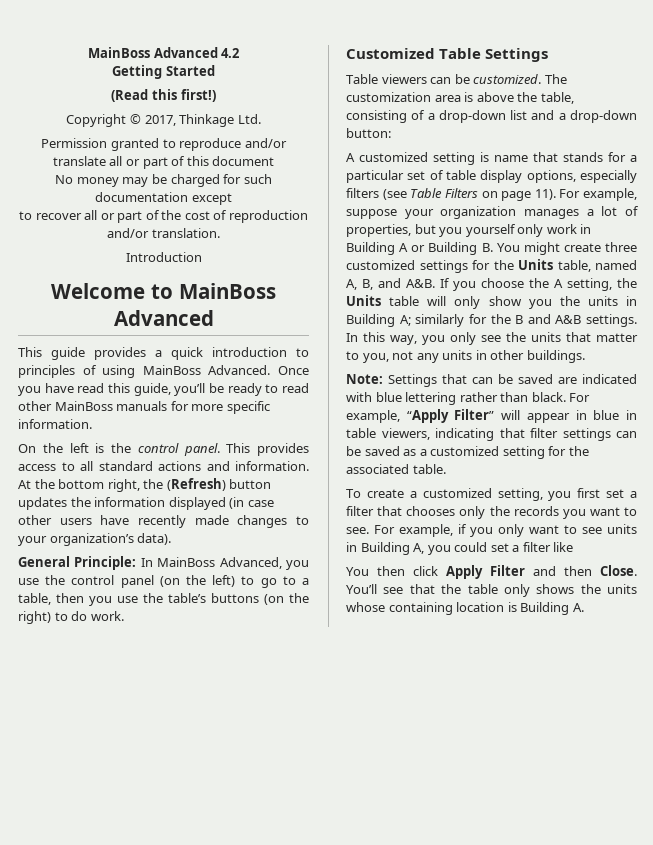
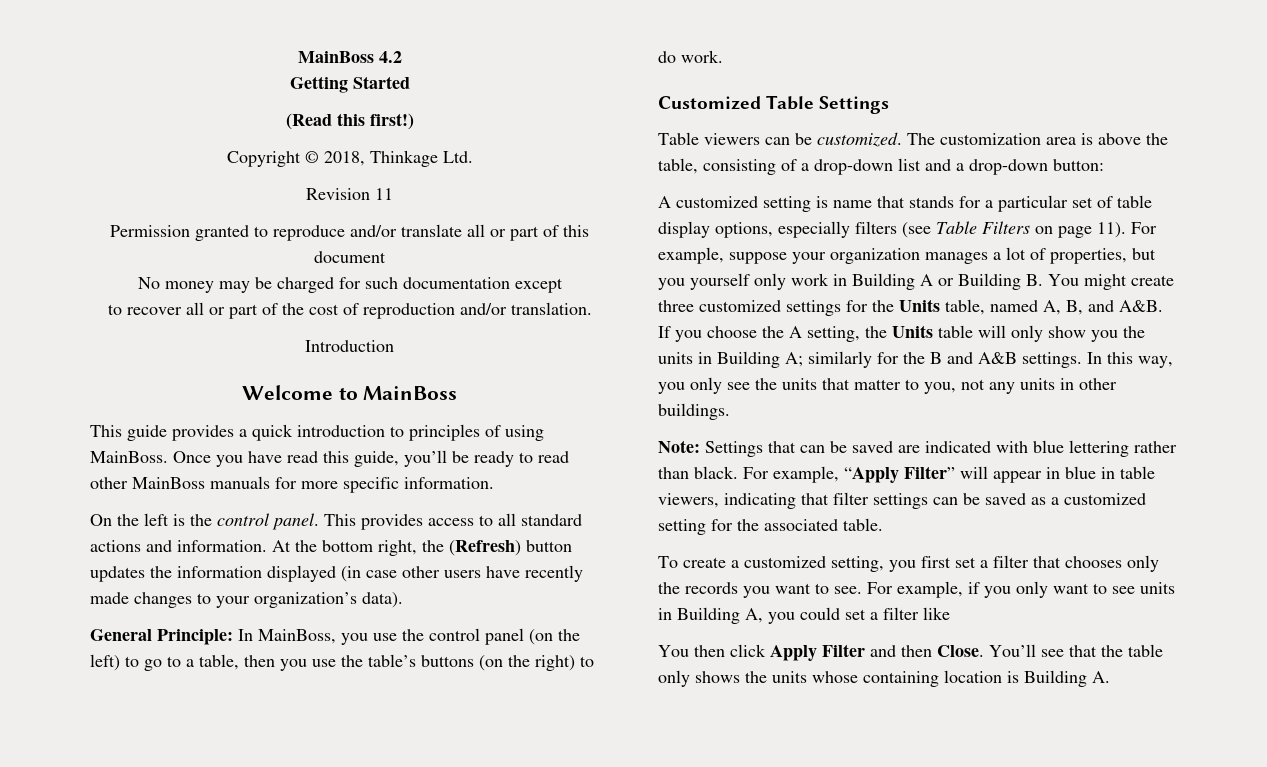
- MainBoss Advanced 4.2
+ MainBoss 4.2
- Copyright © 2017, Thinkage Ltd.
+ Copyright © 2018, Thinkage Ltd.
+ Revision 11
- Welcome to MainBoss Advanced
+ Welcome to MainBoss
- This guide provides a quick introduction to principles of using MainBoss Advanced.
+ This guide provides a quick introduction to principles of using MainBoss.
- General Principle: In MainBoss Advanced, you use the control panel (on the left) to go to a table, then you use the table’s buttons (on the right) to do work.
+ General Principle: In MainBoss, you use the control panel (on the left) to go to a table, then you use the table’s buttons (on the right) to do work.

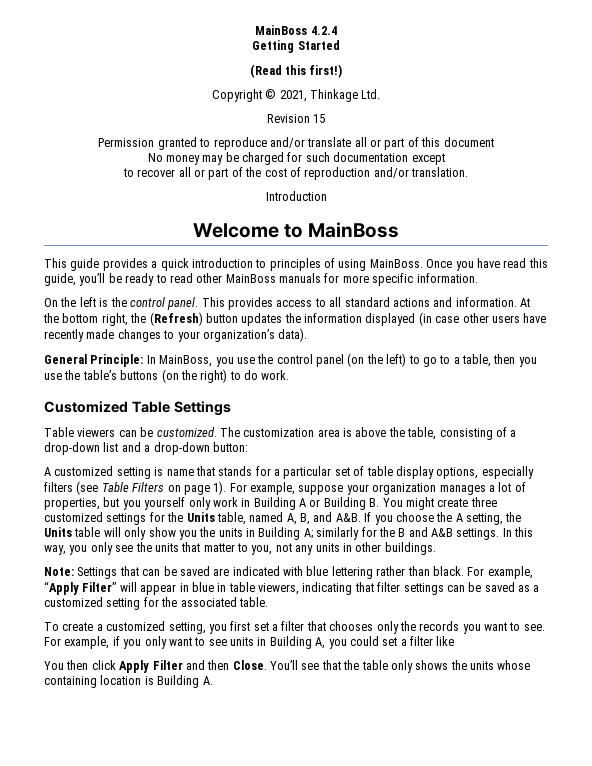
- MainBoss 4.2
+ MainBoss 4.2.4
- Copyright © 2018, Thinkage Ltd.
+ Copyright © 2021, Thinkage Ltd.
- Revision 11
+ Revision 15
- A customized setting is name that stands for a particular set of table display options, especially filters (see Table Filters on page 11).
+ A customized setting is name that stands for a particular set of table display options, especially filters (see Table Filters on page 1).

